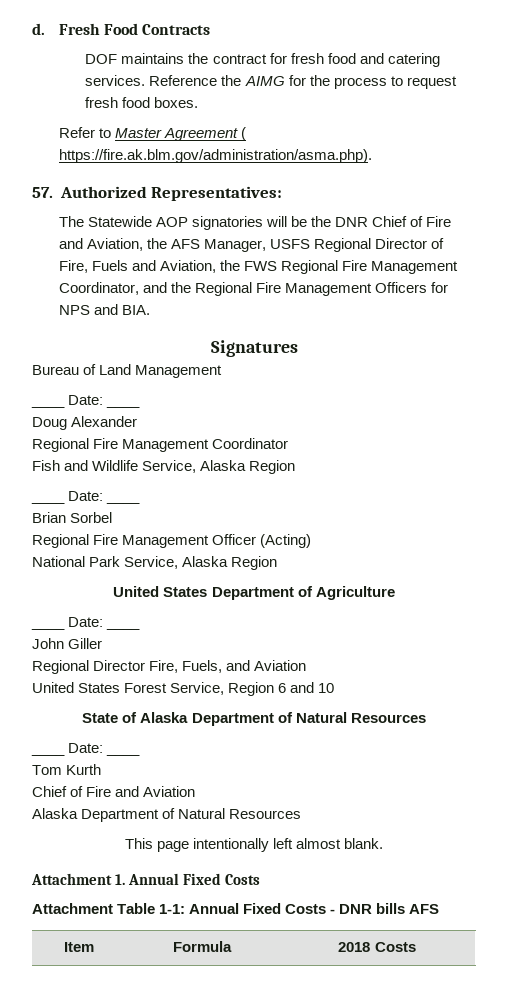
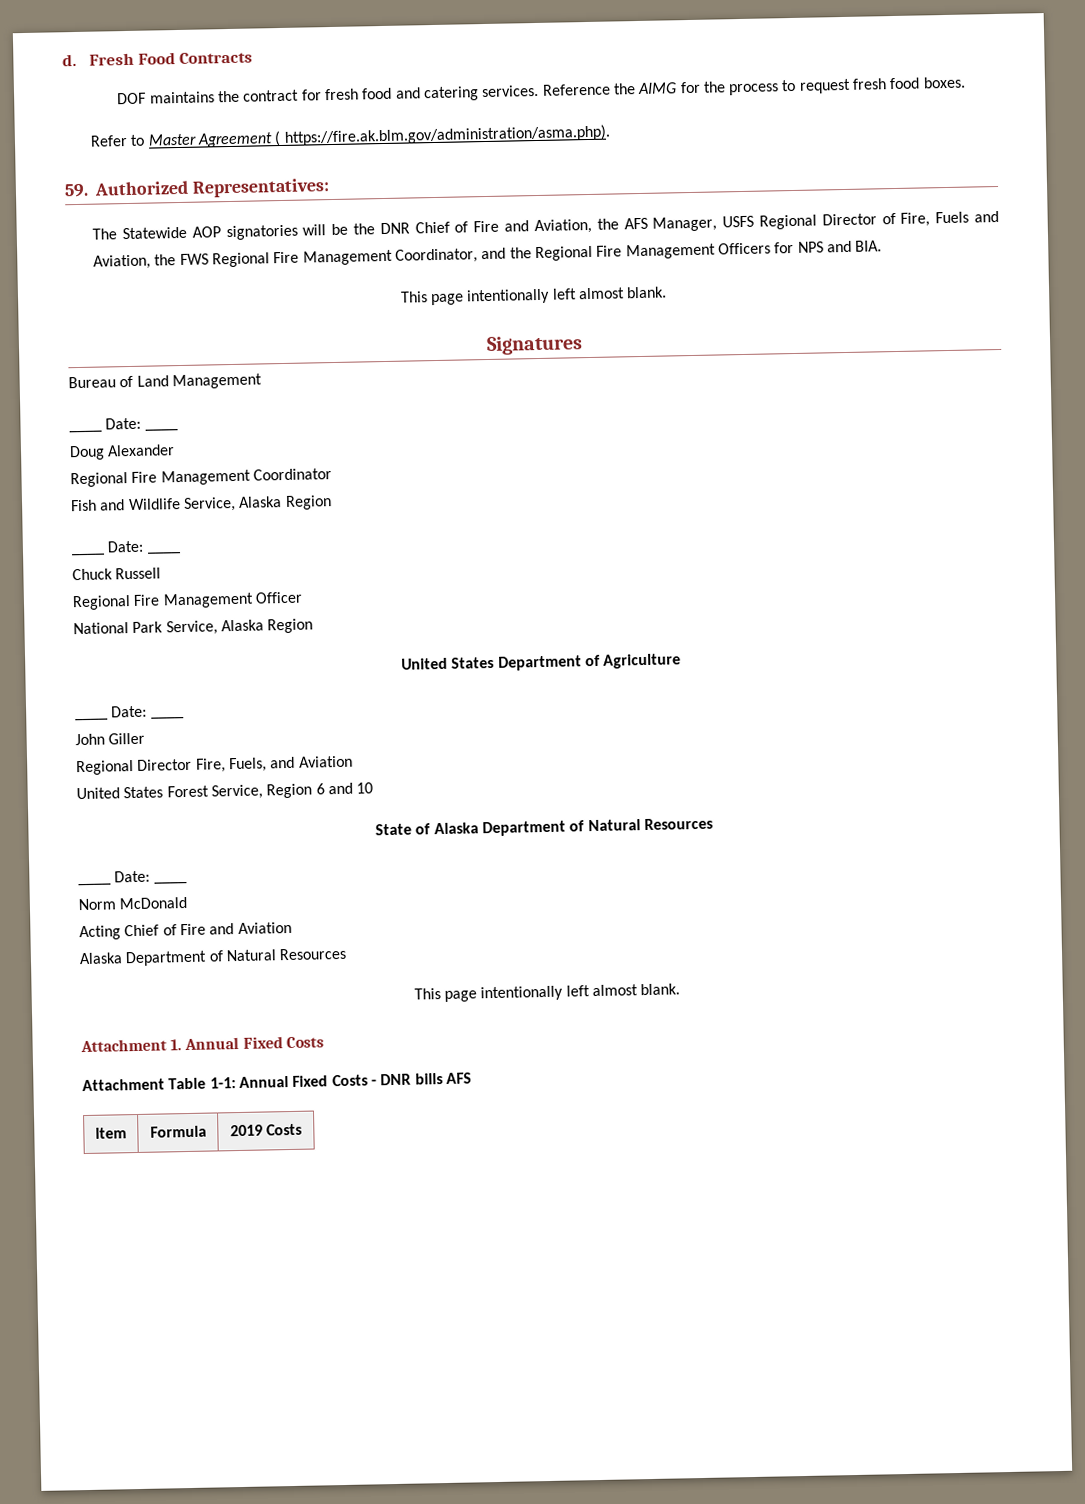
- 57. Authorized Representatives:
+ 59. Authorized Representatives:
  The Statewide AOP signatories will be the DNR Chief of Fire and Aviation, the AFS Manager, USFS Regional Director of Fire, Fuels and Aviation, the FWS Regional Fire Management Coordinator, and the Regional Fire Management Officers for NPS and BIA.
+ This page intentionally left almost blank.
- Brian Sorbel
+ Chuck Russell
- Regional Fire Management Officer (Acting)
+ Regional Fire Management Officer
- Tom Kurth
- Chief of Fire and Aviation
+ Norm McDonald
+ Acting Chief of Fire and Aviation
- Item | Formula | 2018 Costs
+ Item | Formula | 2019 Costs

